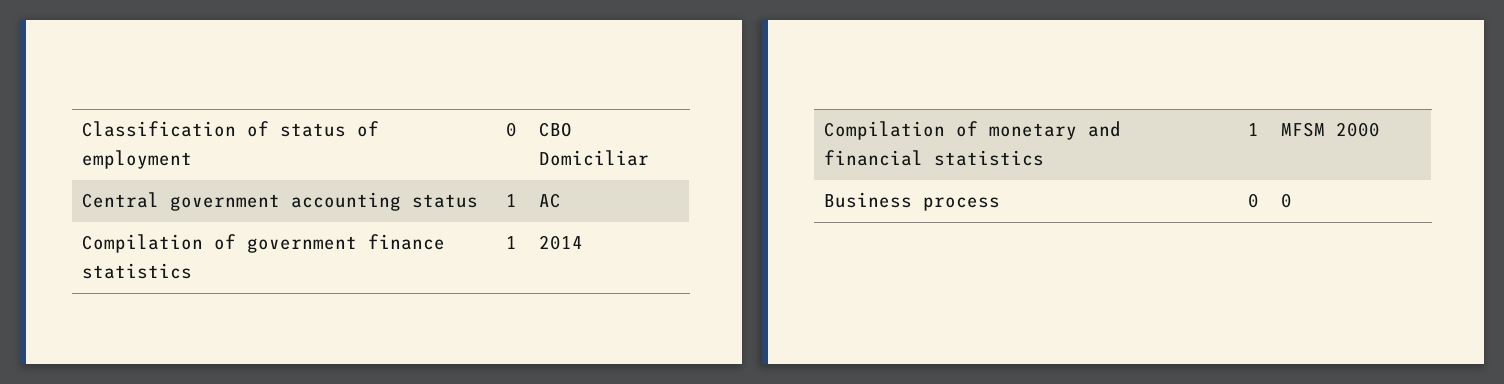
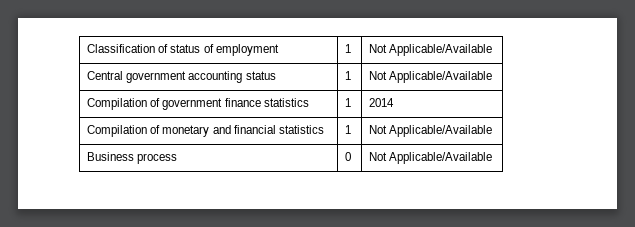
- Classification of status of employment | 0 | CBO Domiciliar
+ Classification of status of employment | 1 | Not Applicable/Available
- Central government accounting status | 1 | AC
+ Central government accounting status | 1 | Not Applicable/Available
- Compilation of monetary and financial statistics | 1 | MFSM 2000
+ Compilation of monetary and financial statistics | 1 | Not Applicable/Available
- Business process | 0 | 0
+ Business process | 0 | Not Applicable/Available

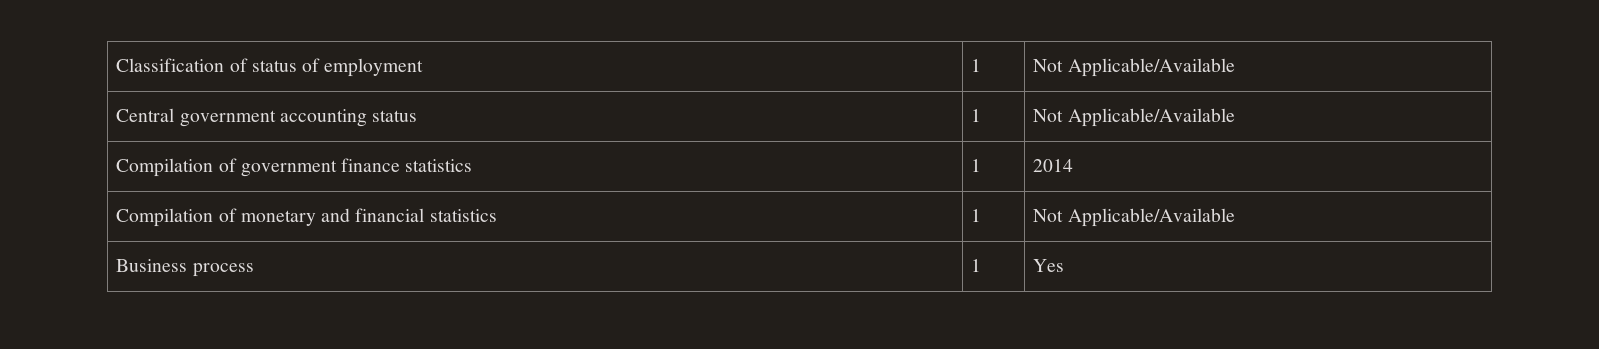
- Business process | 0 | Not Applicable/Available
+ Business process | 1 | Yes

